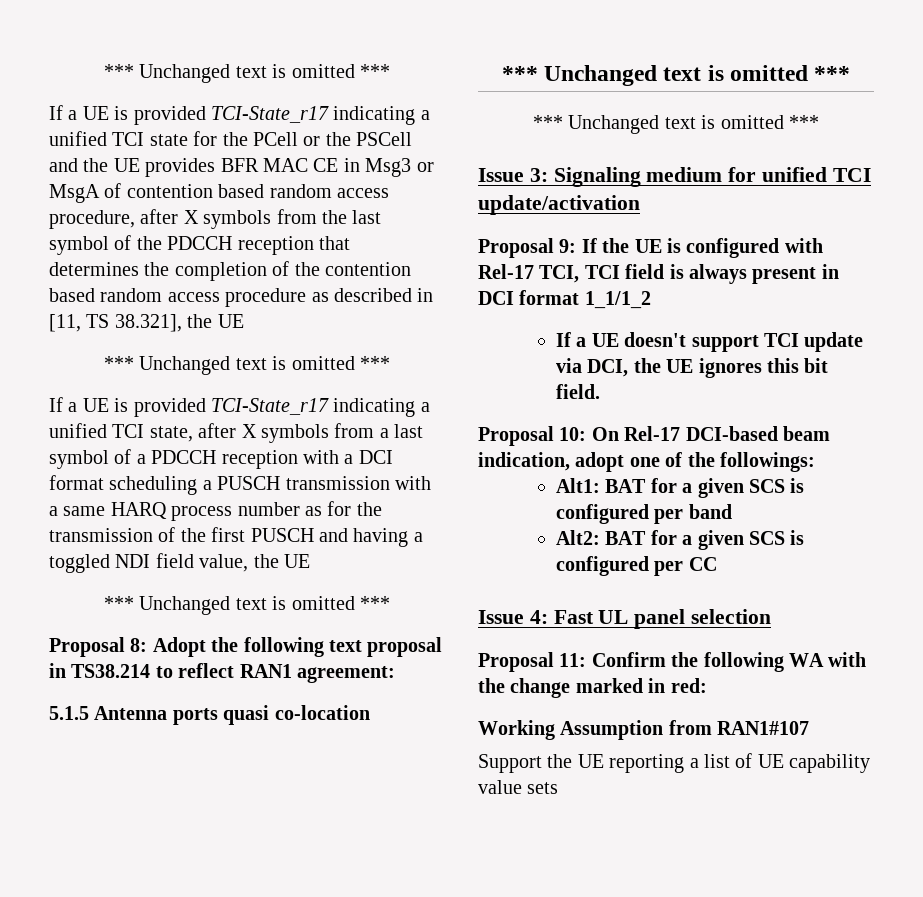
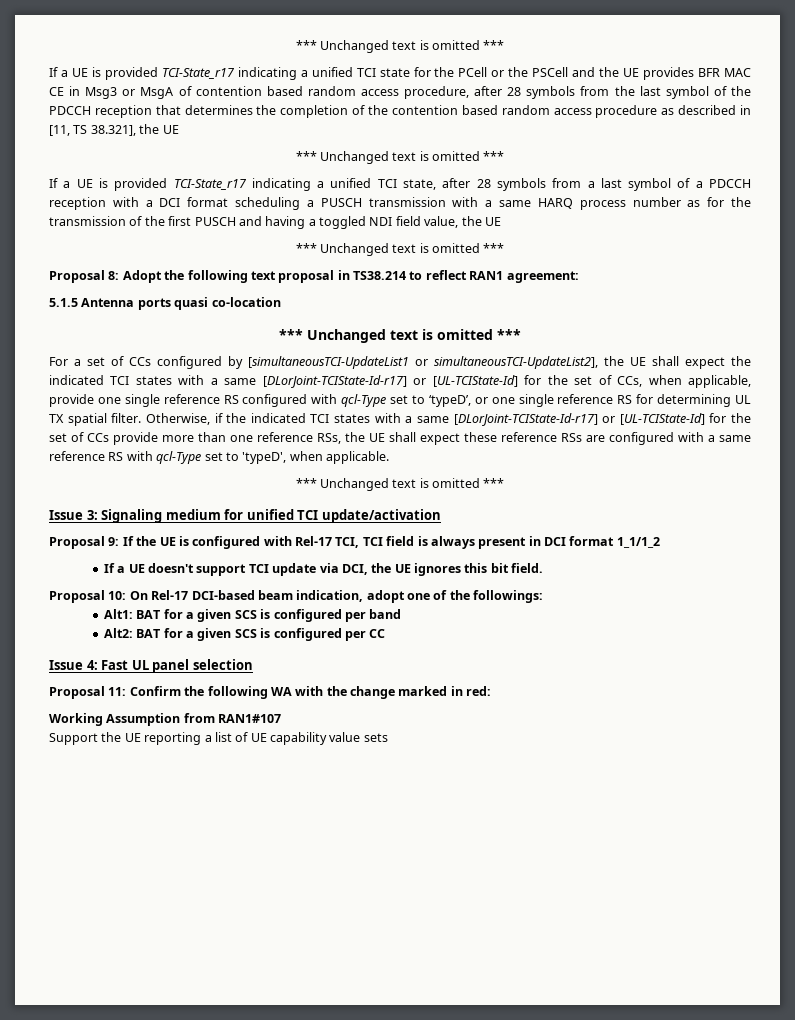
- If a UE is provided TCI-State_r17 indicating a unified TCI state for the PCell or the PSCell and the UE provides BFR MAC CE in Msg3 or MsgA of contention based random access procedure, after X symbols from the last symbol of the PDCCH reception that determines the completion of the contention based random access procedure as described in [11, TS 38.321], the UE
+ If a UE is provided TCI-State_r17 indicating a unified TCI state for the PCell or the PSCell and the UE provides BFR MAC CE in Msg3 or MsgA of contention based random access procedure, after 28 symbols from the last symbol of the PDCCH reception that determines the completion of the contention based random access procedure as described in [11, TS 38.321], the UE
- If a UE is provided TCI-State_r17 indicating a unified TCI state, after X symbols from a last symbol of a PDCCH reception with a DCI format scheduling a PUSCH transmission with a same HARQ process number as for the transmission of the first PUSCH and having a toggled NDI field value, the UE
+ If a UE is provided TCI-State_r17 indicating a unified TCI state, after 28 symbols from a last symbol of a PDCCH reception with a DCI format scheduling a PUSCH transmission with a same HARQ process number as for the transmission of the first PUSCH and having a toggled NDI field value, the UE
+ For a set of CCs configured by [simultaneousTCI-UpdateList1 or simultaneousTCI-UpdateList2], the UE shall expect the indicated TCI states with a same [DLorJoint-TCIState-Id-r17] or [UL-TCIState-Id] for the set of CCs, when applicable, provide one single reference RS configured with qcl-Type set to ‘typeD’, or one single reference RS for determining UL TX spatial filter. Otherwise, if the indicated TCI states with a same [DLorJoint-TCIState-Id-r17] or [UL-TCIState-Id] for the set of CCs provide more than one reference RSs, the UE shall expect these reference RSs are configured with a same reference RS with qcl-Type set to 'typeD', when applicable.

